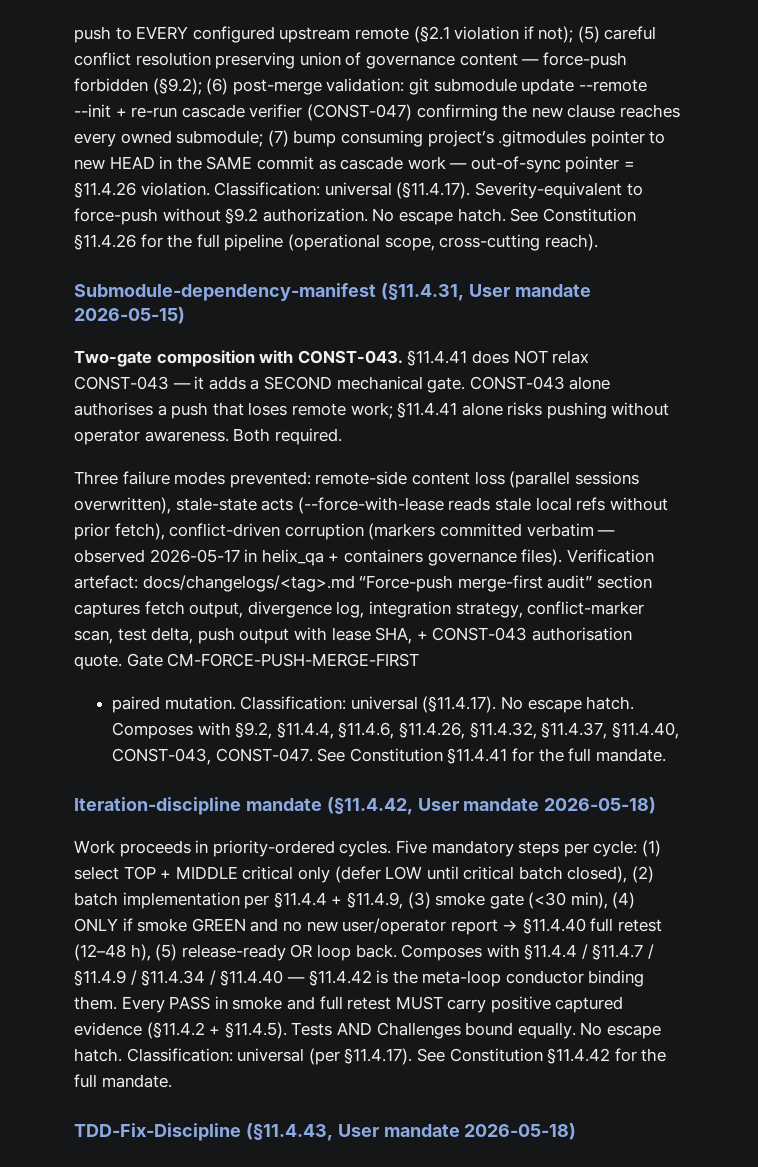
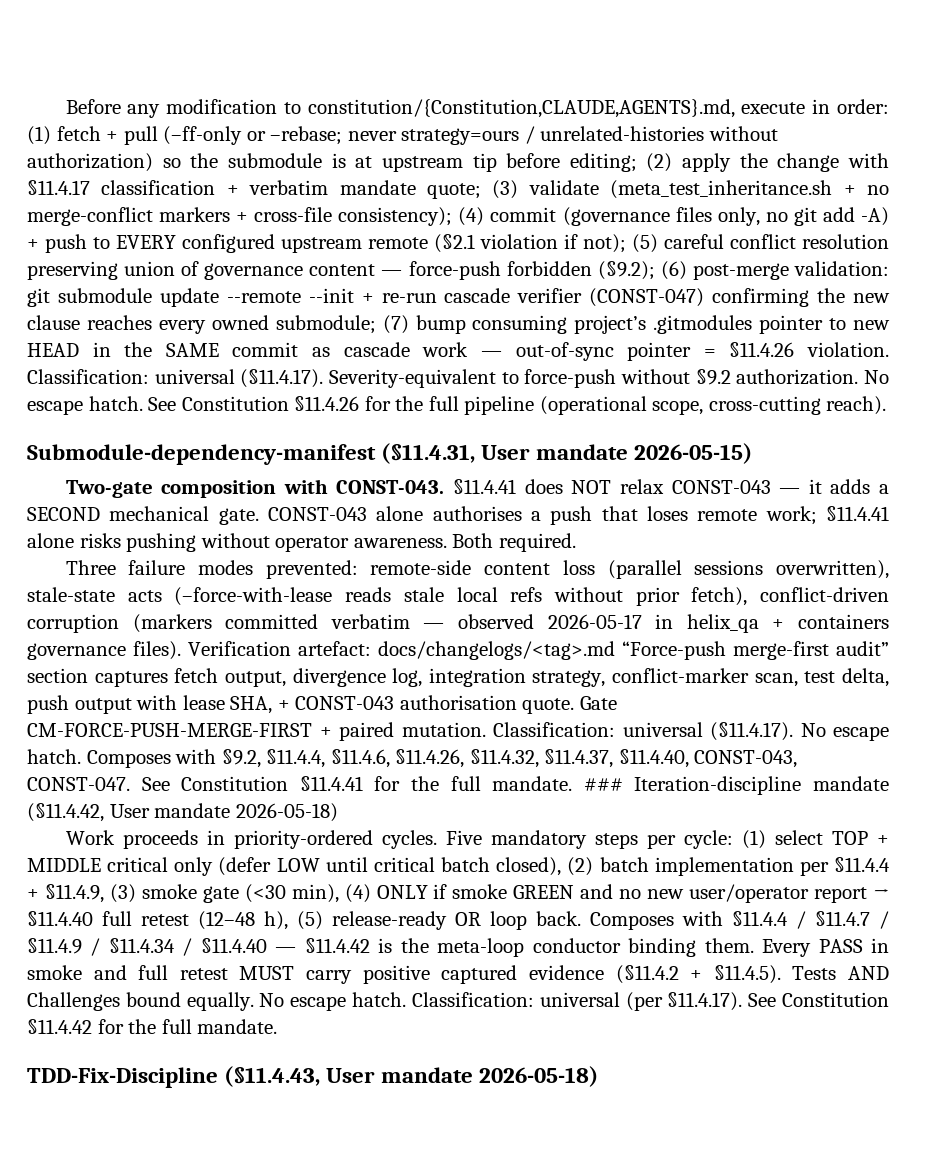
- push to EVERY configured upstream remote (§2.1 violation if not);
+ Before any modification to constitution/{Constitution,CLAUDE,AGENTS}.md, execute in order: (1) fetch + pull (–ff-only or –rebase; never strategy=ours / unrelated-histories without authorization) so the submodule is at upstream tip before editing; (2) apply the change with §11.4.17 classification + verbatim mandate quote; (3) validate (meta_test_inheritance.sh + no merge-conflict markers + cross-file consistency); (4) commit (governance files only, no git add -A) + push to EVERY configured upstream remote (§2.1 violation if not);
- Three failure modes prevented: remote-side content loss (parallel sessions overwritten), stale-state acts (--force-with-lease reads stale local refs without prior fetch), conflict-driven corruption (markers committed verbatim — observed 2026-05-17 in helix_qa + containers governance files).
+ Three failure modes prevented: remote-side content loss (parallel sessions overwritten), stale-state acts (–force-with-lease reads stale local refs without prior fetch), conflict-driven corruption (markers committed verbatim — observed 2026-05-17 in helix_qa + containers governance files).
- Gate CM-FORCE-PUSH-MERGE-FIRST
- paired mutation.
+ Gate CM-FORCE-PUSH-MERGE-FIRST + paired mutation.
- See Constitution §11.4.41 for the full mandate.
- Iteration-discipline mandate (§11.4.42, User mandate 2026-05-18)
+ See Constitution §11.4.41 for the full mandate. ### Iteration-discipline mandate (§11.4.42, User mandate 2026-05-18)

